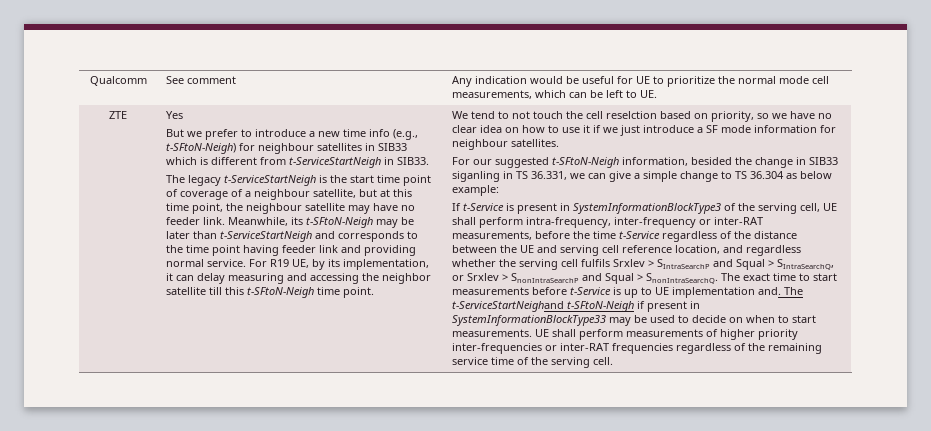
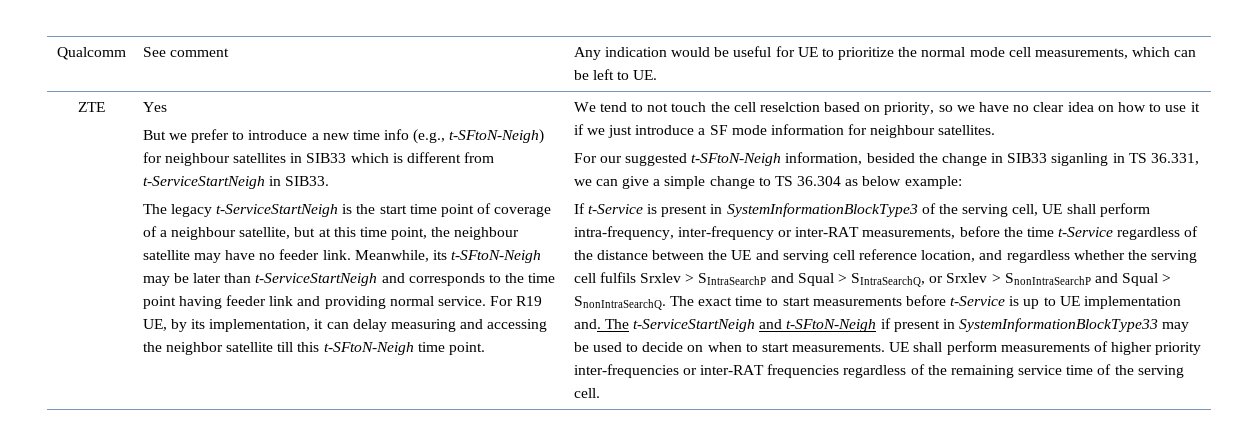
- The t-ServiceStartNeighand t-SFtoN-Neigh if present in SystemInformationBlockType33 may be used to decide on when to start measurements.
+ The t-ServiceStartNeigh and t-SFtoN-Neigh if present in SystemInformationBlockType33 may be used to decide on when to start measurements.

